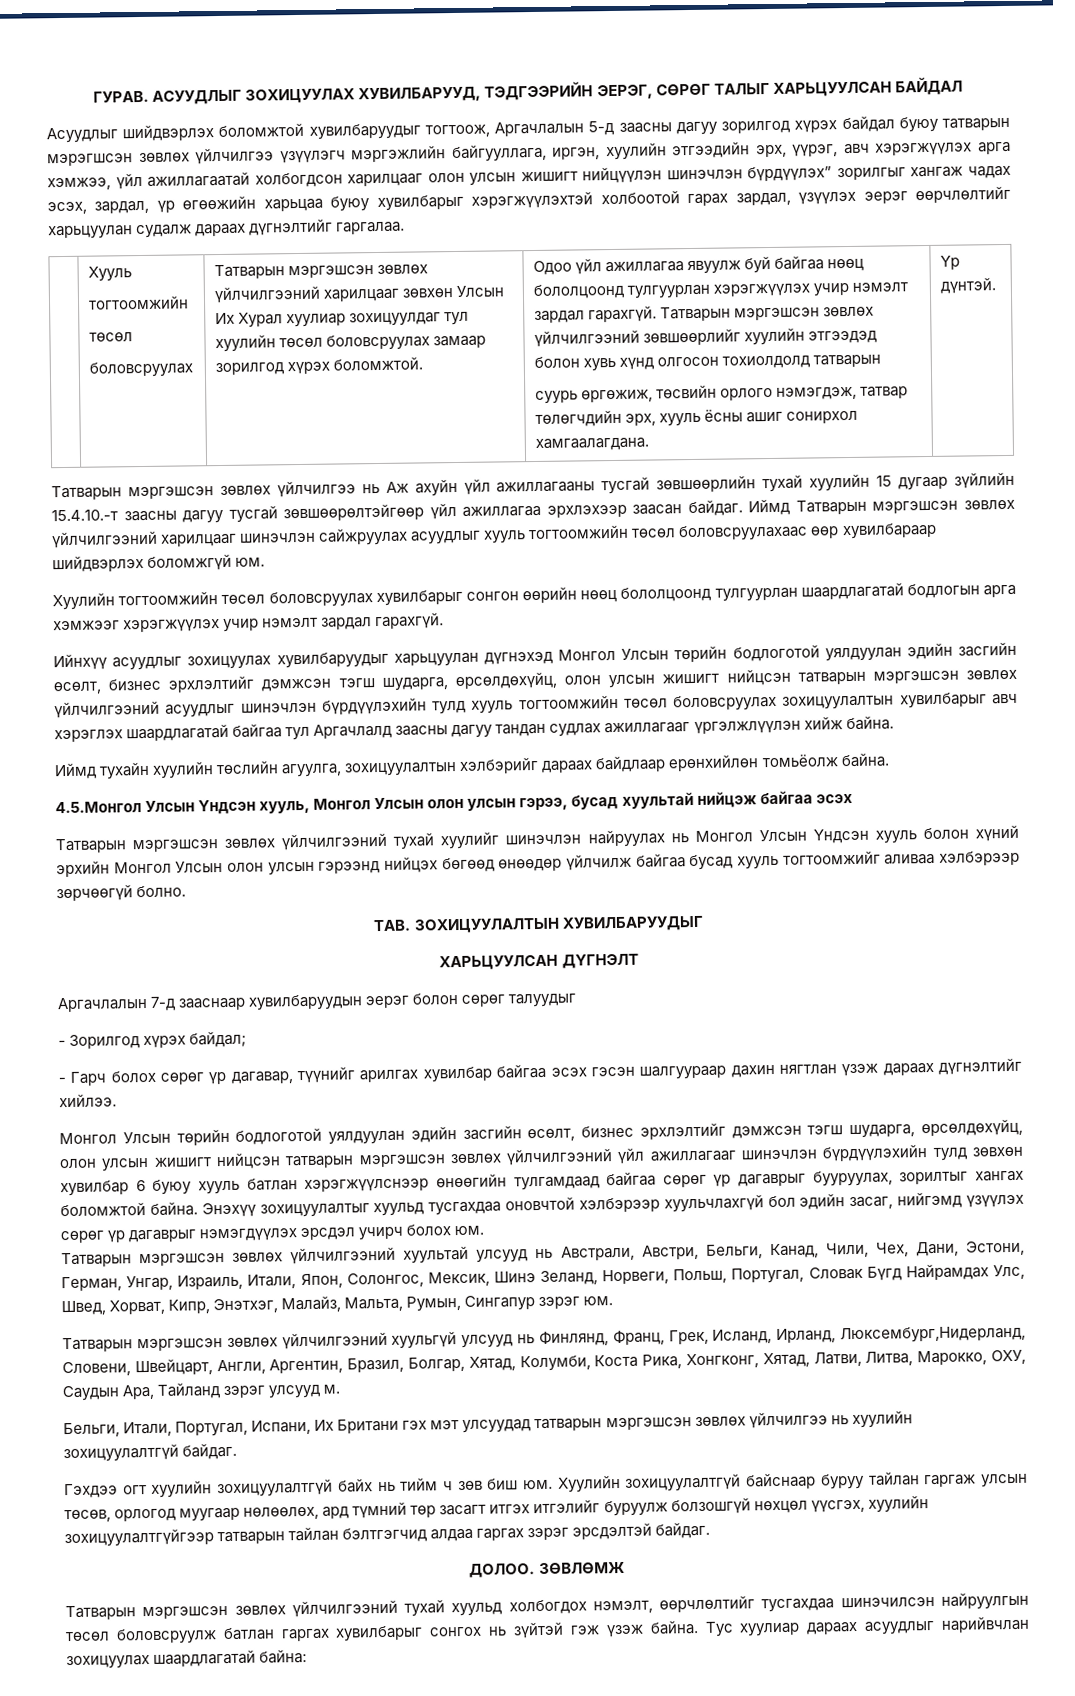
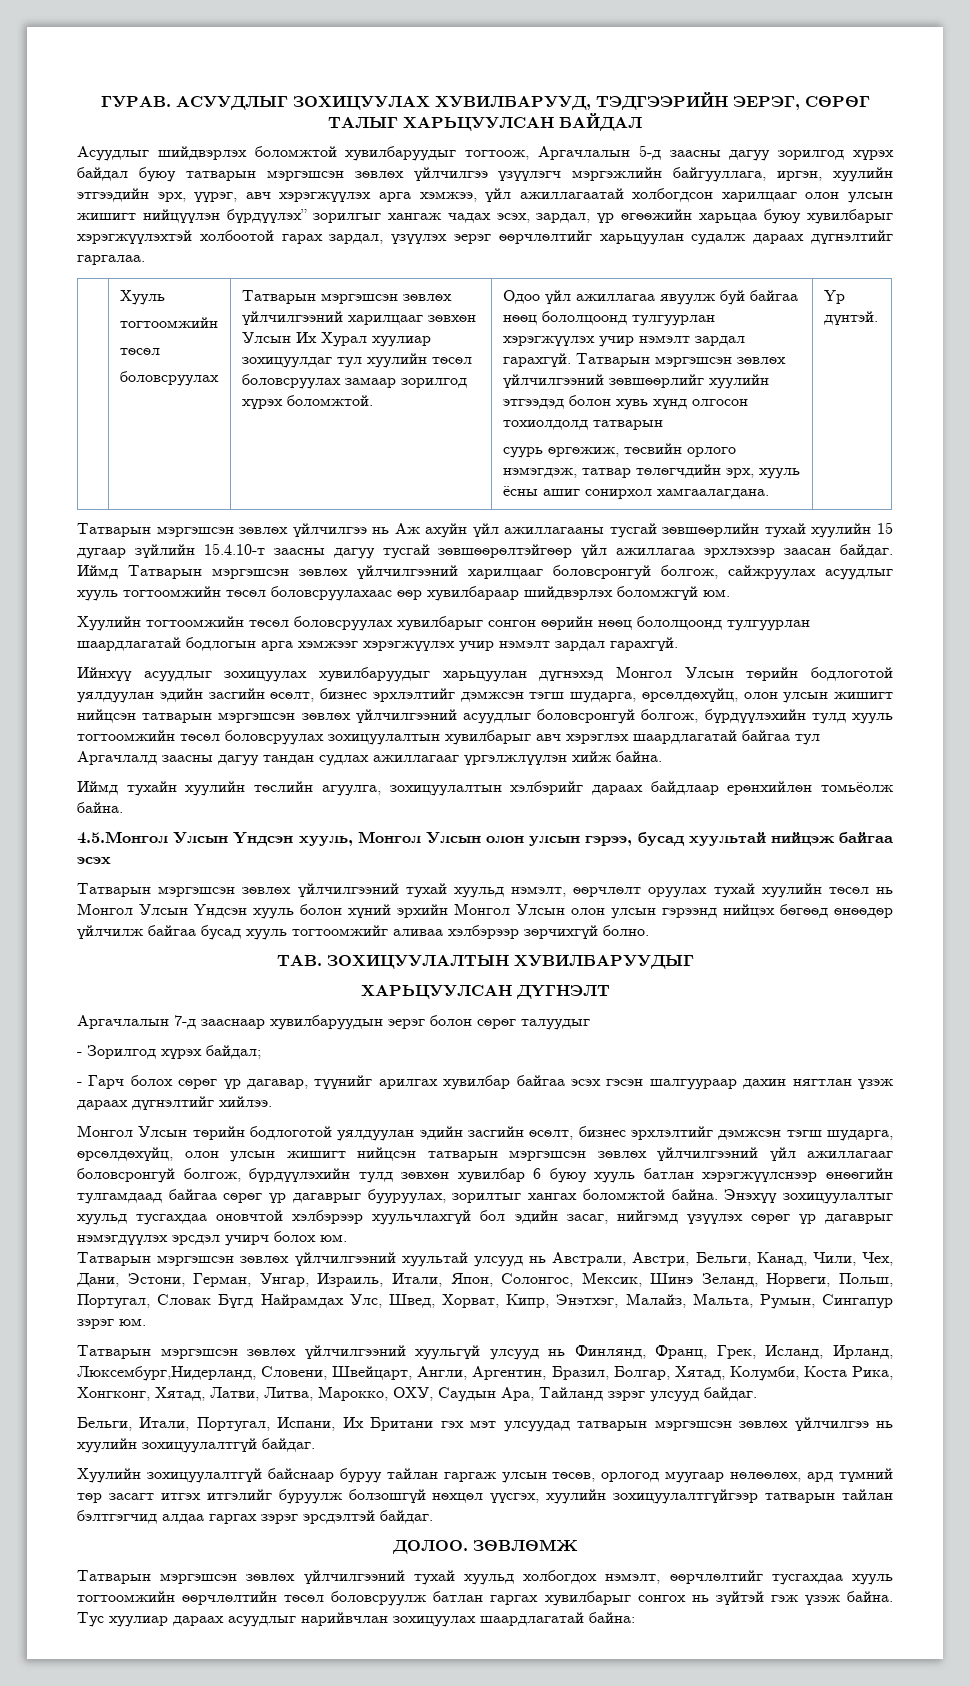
- Асуудлыг шийдвэрлэх боломжтой хувилбаруудыг тогтоож, Аргачлалын 5-д заасны дагуу зорилгод хүрэх байдал буюу татварын мэрэгшсэн зөвлөх үйлчилгээ үзүүлэгч мэргэжлийн байгууллага, иргэн, хуулийн этгээдийн эрх, үүрэг, авч хэрэгжүүлэх арга хэмжээ, үйл ажиллагаатай холбогдсон харилцааг олон улсын жишигт нийцүүлэн шинэчлэн бүрдүүлэх” зорилгыг хангаж чадах эсэх, зардал, үр өгөөжийн харьцаа буюу хувилбарыг хэрэгжүүлэхтэй холбоотой гарах зардал, үзүүлэх эерэг өөрчлөлтийг харьцуулан судалж дараах дүгнэлтийг гаргалаа.
+ Асуудлыг шийдвэрлэх боломжтой хувилбаруудыг тогтоож, Аргачлалын 5-д заасны дагуу зорилгод хүрэх байдал буюу татварын мэргэшсэн зөвлөх үйлчилгээ үзүүлэгч мэргэжлийн байгууллага, иргэн, хуулийн этгээдийн эрх, үүрэг, авч хэрэгжүүлэх арга хэмжээ, үйл ажиллагаатай холбогдсон харилцааг олон улсын жишигт нийцүүлэн бүрдүүлэх” зорилгыг хангаж чадах эсэх, зардал, үр өгөөжийн харьцаа буюу хувилбарыг хэрэгжүүлэхтэй холбоотой гарах зардал, үзүүлэх эерэг өөрчлөлтийг харьцуулан судалж дараах дүгнэлтийг гаргалаа.
- Татварын мэргэшсэн зөвлөх үйлчилгээ нь Аж ахуйн үйл ажиллагааны тусгай зөвшөөрлийн тухай хуулийн 15 дугаар зүйлийн 15.4.10.-т заасны дагуу тусгай зөвшөөрөлтэйгөөр үйл ажиллагаа эрхлэхээр заасан байдаг.
+ Татварын мэргэшсэн зөвлөх үйлчилгээ нь Аж ахуйн үйл ажиллагааны тусгай зөвшөөрлийн тухай хуулийн 15 дугаар зүйлийн 15.4.10-т заасны дагуу тусгай зөвшөөрөлтэйгөөр үйл ажиллагаа эрхлэхээр заасан байдаг.
- Иймд Татварын мэргэшсэн зөвлөх үйлчилгээний харилцааг шинэчлэн сайжруулах асуудлыг хууль тогтоомжийн төсөл боловсруулахаас өөр хувилбараар шийдвэрлэх боломжгүй юм.
+ Иймд Татварын мэргэшсэн зөвлөх үйлчилгээний харилцааг боловсронгуй болгож, сайжруулах асуудлыг хууль тогтоомжийн төсөл боловсруулахаас өөр хувилбараар шийдвэрлэх боломжгүй юм.
- Ийнхүү асуудлыг зохицуулах хувилбаруудыг харьцуулан дүгнэхэд Монгол Улсын төрийн бодлоготой уялдуулан эдийн засгийн өсөлт, бизнес эрхлэлтийг дэмжсэн тэгш шударга, өрсөлдөхүйц, олон улсын жишигт нийцсэн татварын мэргэшсэн зөвлөх үйлчилгээний асуудлыг шинэчлэн бүрдүүлэхийн тулд хууль тогтоомжийн төсөл боловсруулах зохицуулалтын хувилбарыг авч хэрэглэх шаардлагатай байгаа тул Аргачлалд заасны дагуу тандан судлах ажиллагааг үргэлжлүүлэн хийж байна.
+ Ийнхүү асуудлыг зохицуулах хувилбаруудыг харьцуулан дүгнэхэд Монгол Улсын төрийн бодлоготой уялдуулан эдийн засгийн өсөлт, бизнес эрхлэлтийг дэмжсэн тэгш шударга, өрсөлдөхүйц, олон улсын жишигт нийцсэн татварын мэргэшсэн зөвлөх үйлчилгээний асуудлыг боловсронгуй болгож, бүрдүүлэхийн тулд хууль тогтоомжийн төсөл боловсруулах зохицуулалтын хувилбарыг авч хэрэглэх шаардлагатай байгаа тул Аргачлалд заасны дагуу тандан судлах ажиллагааг үргэлжлүүлэн хийж байна.
- Татварын мэргэшсэн зөвлөх үйлчилгээний тухай хуулийг шинэчлэн найруулах нь Монгол Улсын Үндсэн хууль болон хүний эрхийн Монгол Улсын олон улсын гэрээнд нийцэх бөгөөд өнөөдөр үйлчилж байгаа бусад хууль тогтоомжийг аливаа хэлбэрээр зөрчөөгүй болно.
+ Татварын мэргэшсэн зөвлөх үйлчилгээний тухай хуульд нэмэлт, өөрчлөлт оруулах тухай хуулийн төсөл нь Монгол Улсын Үндсэн хууль болон хүний эрхийн Монгол Улсын олон улсын гэрээнд нийцэх бөгөөд өнөөдөр үйлчилж байгаа бусад хууль тогтоомжийг аливаа хэлбэрээр зөрчихгүй болно.
- Монгол Улсын төрийн бодлоготой уялдуулан эдийн засгийн өсөлт, бизнес эрхлэлтийг дэмжсэн тэгш шударга, өрсөлдөхүйц, олон улсын жишигт нийцсэн татварын мэргэшсэн зөвлөх үйлчилгээний үйл ажиллагааг шинэчлэн бүрдүүлэхийн тулд зөвхөн хувилбар 6 буюу хууль батлан хэрэгжүүлснээр өнөөгийн тулгамдаад байгаа сөрөг үр дагаврыг бууруулах, зорилтыг хангах боломжтой байна.
+ Монгол Улсын төрийн бодлоготой уялдуулан эдийн засгийн өсөлт, бизнес эрхлэлтийг дэмжсэн тэгш шударга, өрсөлдөхүйц, олон улсын жишигт нийцсэн татварын мэргэшсэн зөвлөх үйлчилгээний үйл ажиллагааг боловсронгуй болгож, бүрдүүлэхийн тулд зөвхөн хувилбар 6 буюу хууль батлан хэрэгжүүлснээр өнөөгийн тулгамдаад байгаа сөрөг үр дагаврыг бууруулах, зорилтыг хангах боломжтой байна.
- Татварын мэргэшсэн зөвлөх үйлчилгээний хуульгүй улсууд нь Финлянд, Франц, Грек, Исланд, Ирланд, Люксембург,Нидерланд, Словени, Швейцарт, Англи, Аргентин, Бразил, Болгар, Хятад, Колумби, Коста Рика, Хонгконг, Хятад, Латви, Литва, Марокко, ОХУ, Саудын Ара, Тайланд зэрэг улсууд м.
+ Татварын мэргэшсэн зөвлөх үйлчилгээний хуульгүй улсууд нь Финлянд, Франц, Грек, Исланд, Ирланд, Люксембург,Нидерланд, Словени, Швейцарт, Англи, Аргентин, Бразил, Болгар, Хятад, Колумби, Коста Рика, Хонгконг, Хятад, Латви, Литва, Марокко, ОХУ, Саудын Ара, Тайланд зэрэг улсууд байдаг.
- Гэхдээ огт хуулийн зохицуулалтгүй байх нь тийм ч зөв биш юм.
- Татварын мэргэшсэн зөвлөх үйлчилгээний тухай хуульд холбогдох нэмэлт, өөрчлөлтийг тусгахдаа шинэчилсэн найруулгын төсөл боловсруулж батлан гаргах хувилбарыг сонгох нь зүйтэй гэж үзэж байна.
+ Татварын мэргэшсэн зөвлөх үйлчилгээний тухай хуульд холбогдох нэмэлт, өөрчлөлтийг тусгахдаа хууль тогтоомжийн өөрчлөлтийн төсөл боловсруулж батлан гаргах хувилбарыг сонгох нь зүйтэй гэж үзэж байна.

